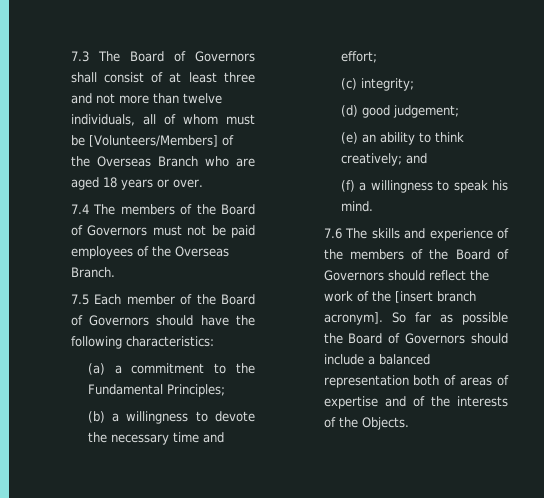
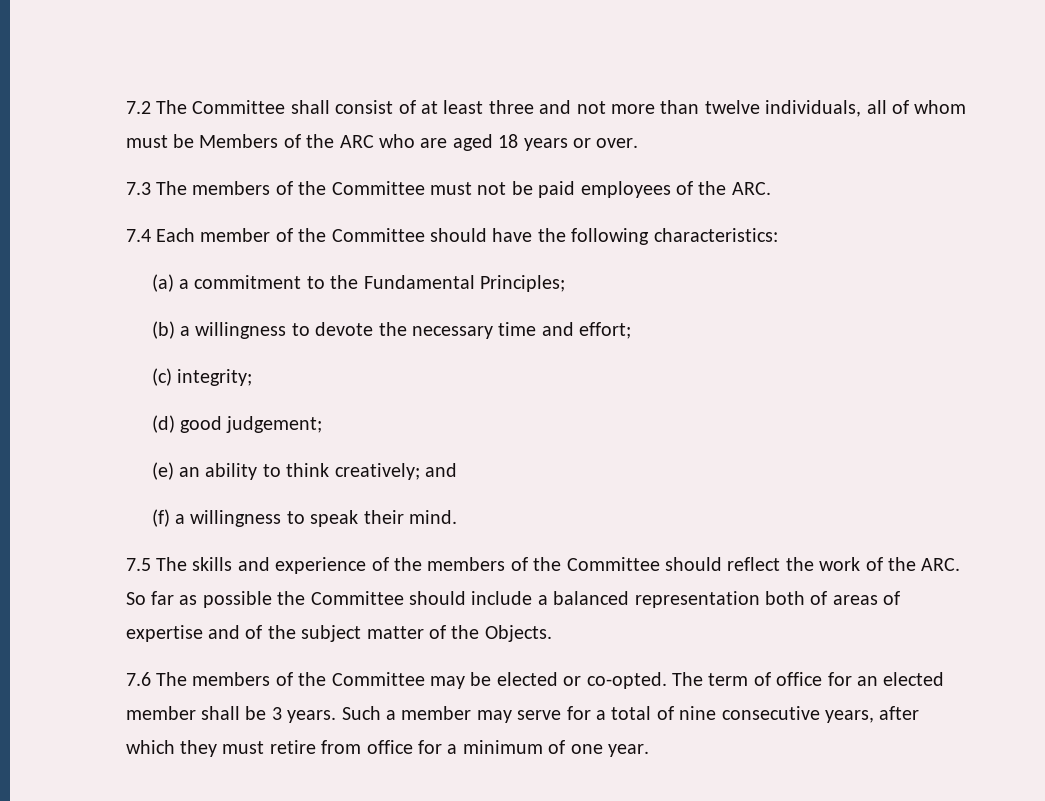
- 7.3 The Board of Governors shall consist of at least three and not more than twelve individuals, all of whom must be [Volunteers/Members] of the Overseas Branch who are aged 18 years or over.
+ 7.2 The Committee shall consist of at least three and not more than twelve individuals, all of whom must be Members of the ARC who are aged 18 years or over.
- 7.4 The members of the Board of Governors must not be paid employees of the Overseas Branch.
- 7.5 Each member of the Board of Governors should have the following characteristics:
+ 7.3 The members of the Committee must not be paid employees of the ARC.
+ 7.4 Each member of the Committee should have the following characteristics:
- (f) a willingness to speak his mind.
+ (f) a willingness to speak their mind.
- 7.6 The skills and experience of the members of the Board of Governors should reflect the work of the [insert branch acronym]. So far as possible the Board of Governors should include a balanced representation both of areas of expertise and of the interests of the Objects.
+ 7.5 The skills and experience of the members of the Committee should reflect the work of the ARC. So far as possible the Committee should include a balanced representation both of areas of expertise and of the subject matter of the Objects.
+ 7.6 The members of the Committee may be elected or co-opted. The term of office for an elected member shall be 3 years. Such a member may serve for a total of nine consecutive years, after which they must retire from office for a minimum of one year.

